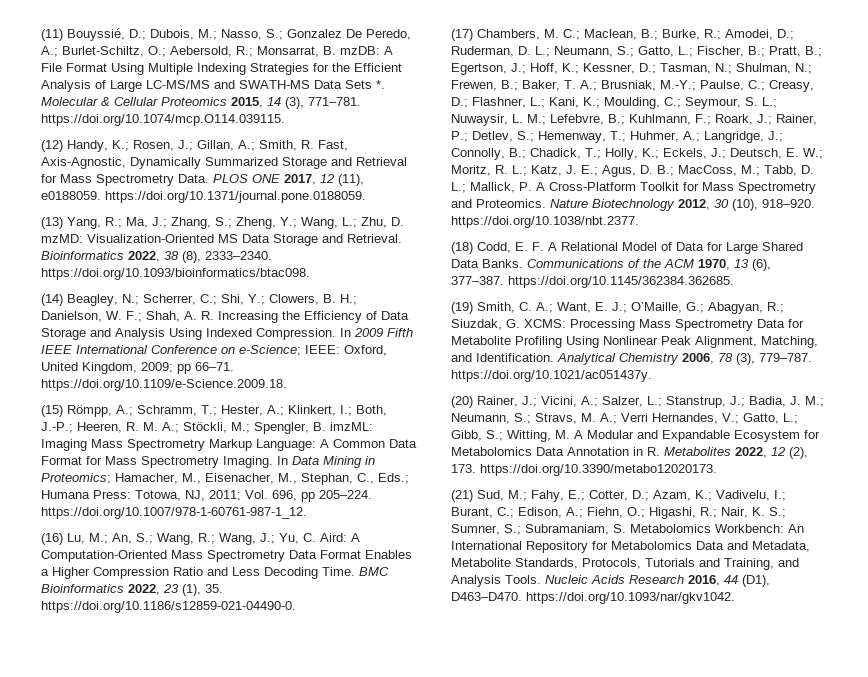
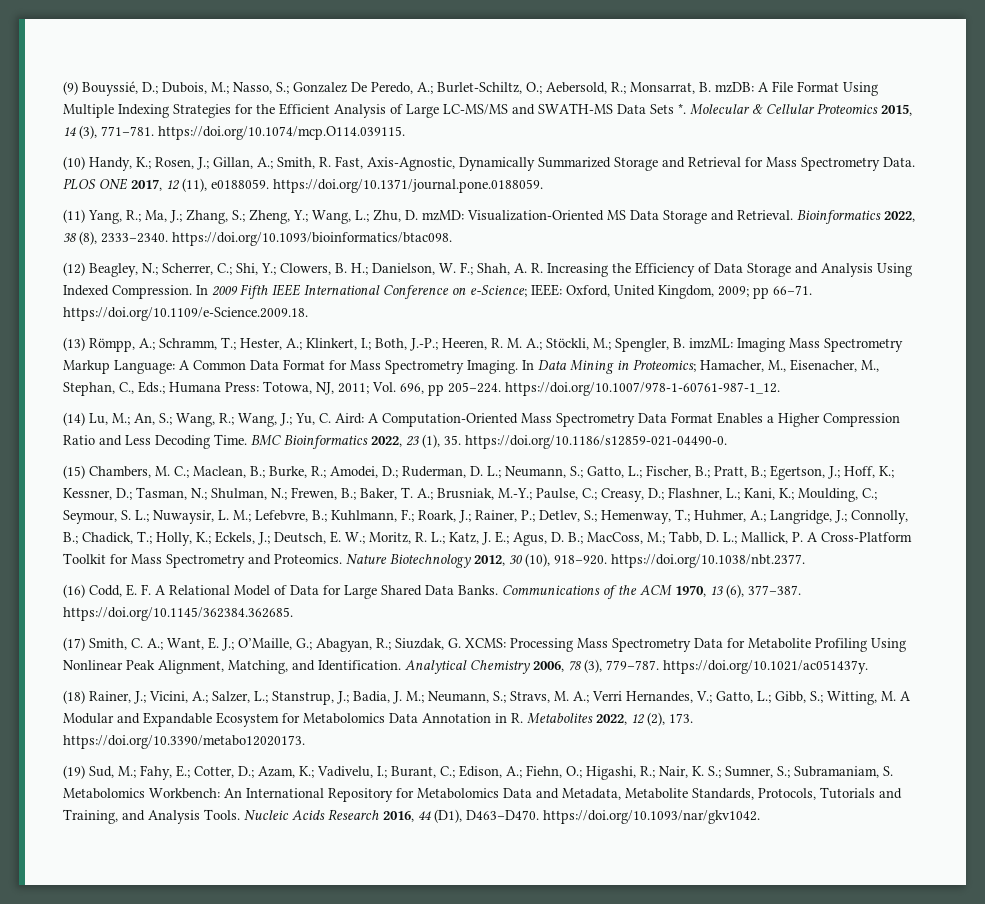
- (11) Bouyssié, D.; Dubois, M.; Nasso, S.; Gonzalez De Peredo, A.; Burlet-Schiltz, O.; Aebersold, R.; Monsarrat, B. mzDB: A File Format Using Multiple Indexing Strategies for the Efficient Analysis of Large LC-MS/MS and SWATH-MS Data Sets *.
+ (9) Bouyssié, D.; Dubois, M.; Nasso, S.; Gonzalez De Peredo, A.; Burlet-Schiltz, O.; Aebersold, R.; Monsarrat, B. mzDB: A File Format Using Multiple Indexing Strategies for the Efficient Analysis of Large LC-MS/MS and SWATH-MS Data Sets *.
- (12) Handy, K.; Rosen, J.; Gillan, A.; Smith, R. Fast, Axis-Agnostic, Dynamically Summarized Storage and Retrieval for Mass Spectrometry Data.
+ (10) Handy, K.; Rosen, J.; Gillan, A.; Smith, R. Fast, Axis-Agnostic, Dynamically Summarized Storage and Retrieval for Mass Spectrometry Data.
- (13) Yang, R.; Ma, J.; Zhang, S.; Zheng, Y.; Wang, L.; Zhu, D. mzMD: Visualization-Oriented MS Data Storage and Retrieval.
+ (11) Yang, R.; Ma, J.; Zhang, S.; Zheng, Y.; Wang, L.; Zhu, D. mzMD: Visualization-Oriented MS Data Storage and Retrieval.
- (14) Beagley, N.; Scherrer, C.; Shi, Y.; Clowers, B. H.; Danielson, W. F.; Shah, A. R. Increasing the Efficiency of Data Storage and Analysis Using Indexed Compression.
+ (12) Beagley, N.; Scherrer, C.; Shi, Y.; Clowers, B. H.; Danielson, W. F.; Shah, A. R. Increasing the Efficiency of Data Storage and Analysis Using Indexed Compression.
- (15) Römpp, A.; Schramm, T.; Hester, A.; Klinkert, I.; Both, J.-P.; Heeren, R. M. A.; Stöckli, M.; Spengler, B. imzML: Imaging Mass Spectrometry Markup Language: A Common Data Format for Mass Spectrometry Imaging.
+ (13) Römpp, A.; Schramm, T.; Hester, A.; Klinkert, I.; Both, J.-P.; Heeren, R. M. A.; Stöckli, M.; Spengler, B. imzML: Imaging Mass Spectrometry Markup Language: A Common Data Format for Mass Spectrometry Imaging.
- (16) Lu, M.; An, S.; Wang, R.; Wang, J.; Yu, C. Aird: A Computation-Oriented Mass Spectrometry Data Format Enables a Higher Compression Ratio and Less Decoding Time.
+ (14) Lu, M.; An, S.; Wang, R.; Wang, J.; Yu, C. Aird: A Computation-Oriented Mass Spectrometry Data Format Enables a Higher Compression Ratio and Less Decoding Time.
- (17) Chambers, M. C.;
+ (15) Chambers, M. C.;
- (18) Codd, E. F. A Relational Model of Data for Large Shared Data Banks.
+ (16) Codd, E. F. A Relational Model of Data for Large Shared Data Banks.
- (19) Smith, C. A.; Want, E. J.; O’Maille, G.; Abagyan, R.; Siuzdak, G. XCMS: Processing Mass Spectrometry Data for Metabolite Profiling Using Nonlinear Peak Alignment, Matching, and Identification.
+ (17) Smith, C. A.; Want, E. J.; O’Maille, G.; Abagyan, R.; Siuzdak, G. XCMS: Processing Mass Spectrometry Data for Metabolite Profiling Using Nonlinear Peak Alignment, Matching, and Identification.
- (20) Rainer, J.; Vicini, A.; Salzer, L.; Stanstrup, J.; Badia, J. M.; Neumann, S.; Stravs, M. A.; Verri Hernandes, V.; Gatto, L.; Gibb, S.; Witting, M. A Modular and Expandable Ecosystem for Metabolomics Data Annotation in R. Metabolites 2022, 12 (2), 173. https://doi.org/10.3390/metabo12020173.
+ (18) Rainer, J.; Vicini, A.; Salzer, L.; Stanstrup, J.; Badia, J. M.; Neumann, S.; Stravs, M. A.; Verri Hernandes, V.; Gatto, L.; Gibb, S.; Witting, M. A Modular and Expandable Ecosystem for Metabolomics Data Annotation in R. Metabolites 2022, 12 (2), 173. https://doi.org/10.3390/metabo12020173.
- (21) Sud, M.; Fahy, E.; Cotter, D.; Azam, K.; Vadivelu, I.; Burant, C.; Edison, A.; Fiehn, O.; Higashi, R.; Nair, K. S.; Sumner, S.; Subramaniam, S. Metabolomics Workbench: An International Repository for Metabolomics Data and Metadata, Metabolite Standards, Protocols, Tutorials and Training, and Analysis Tools.
+ (19) Sud, M.; Fahy, E.; Cotter, D.; Azam, K.; Vadivelu, I.; Burant, C.; Edison, A.; Fiehn, O.; Higashi, R.; Nair, K. S.; Sumner, S.; Subramaniam, S. Metabolomics Workbench: An International Repository for Metabolomics Data and Metadata, Metabolite Standards, Protocols, Tutorials and Training, and Analysis Tools.

